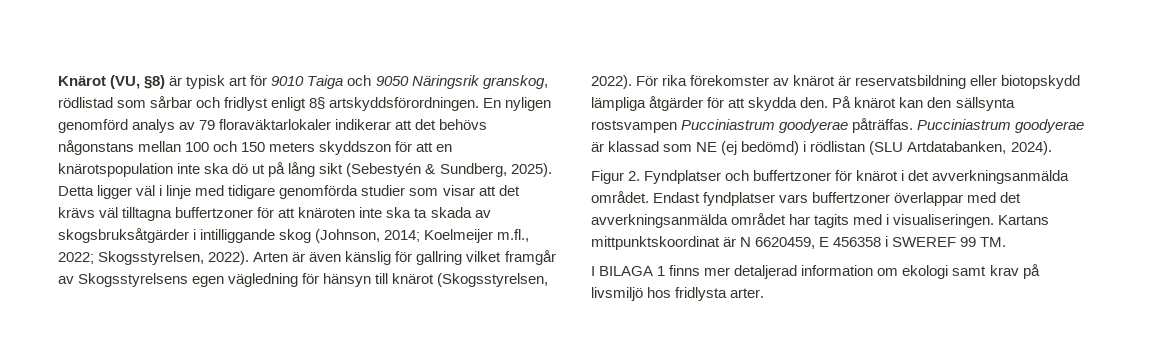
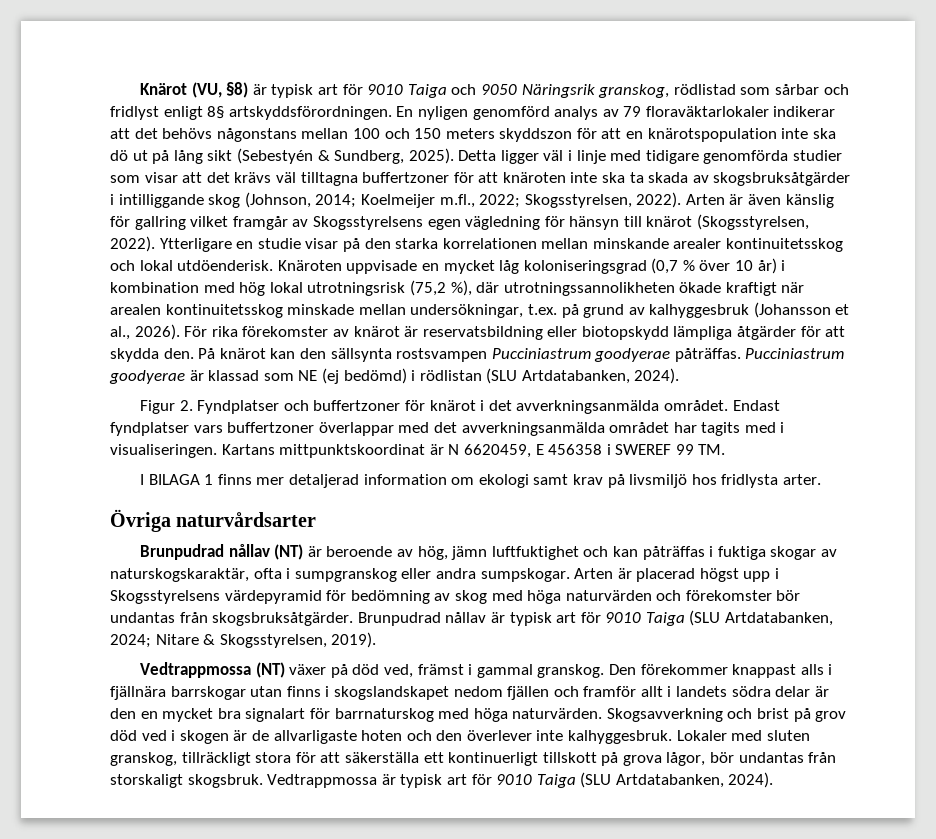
+ Ytterligare en studie visar på den starka korrelationen mellan minskande arealer kontinuitetsskog och lokal utdöenderisk. Knäroten uppvisade en mycket låg koloniseringsgrad (0,7 % över 10 år) i kombination med hög lokal utrotningsrisk (75,2 %), där utrotningssannolikheten ökade kraftigt när arealen kontinuitetsskog minskade mellan undersökningar, t.ex. på grund av kalhyggesbruk (Johansson et al., 2026).
+ Övriga naturvårdsarter
+ Brunpudrad nållav (NT) är beroende av hög, jämn luftfuktighet och kan påträffas i fuktiga skogar av naturskogskaraktär, ofta i sumpgranskog eller andra sumpskogar. Arten är placerad högst upp i Skogsstyrelsens värdepyramid för bedömning av skog med höga naturvärden och förekomster bör undantas från skogsbruksåtgärder. Brunpudrad nållav är typisk art för 9010 Taiga (SLU Artdatabanken, 2024; Nitare & Skogsstyrelsen, 2019).
+ Vedtrappmossa (NT) växer på död ved, främst i gammal granskog. Den förekommer knappast alls i fjällnära barrskogar utan finns i skogslandskapet nedom fjällen och framför allt i landets södra delar är den en mycket bra signalart för barrnaturskog med höga naturvärden. Skogsavverkning och brist på grov död ved i skogen är de allvarligaste hoten och den överlever inte kalhyggesbruk. Lokaler med sluten granskog, tillräckligt stora för att säkerställa ett kontinuerligt tillskott på grova lågor, bör undantas från storskaligt skogsbruk. Vedtrappmossa är typisk art för 9010 Taiga (SLU Artdatabanken, 2024).

